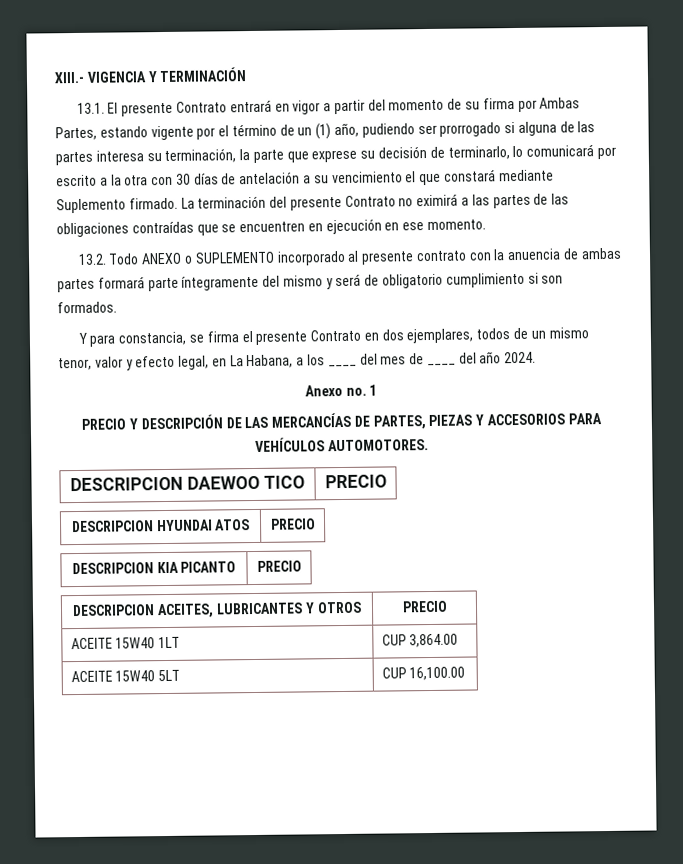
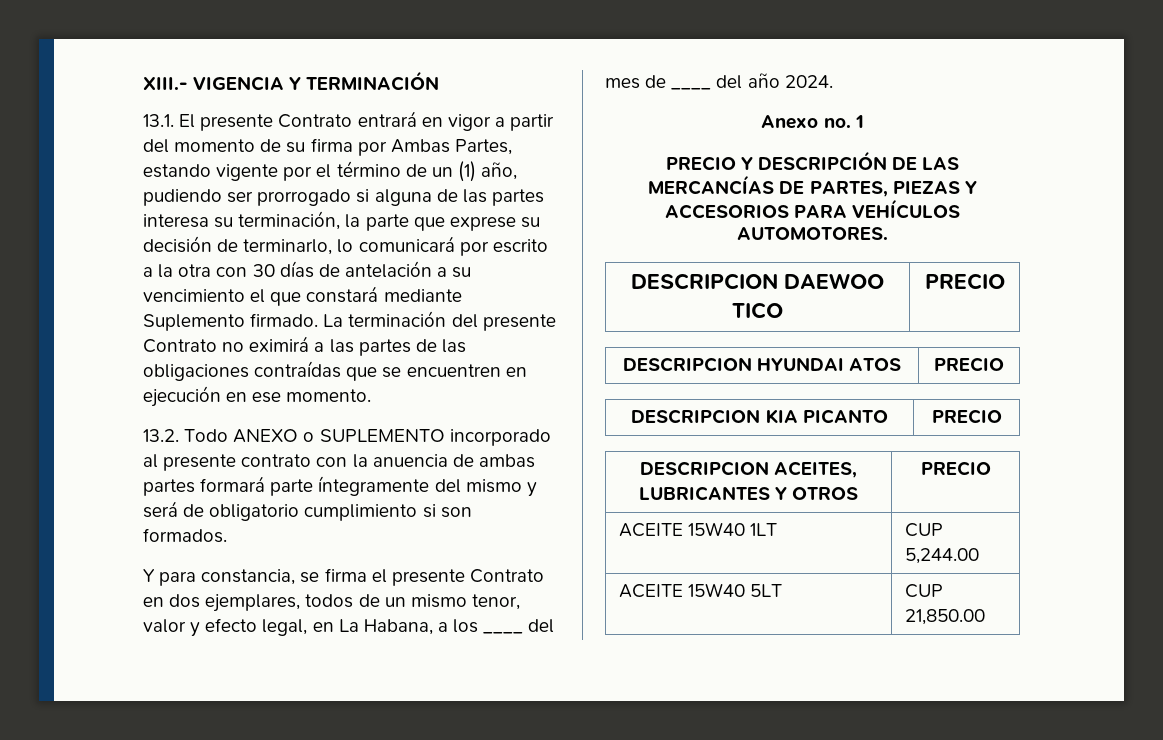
- ACEITE 15W40 1LT | CUP 3,864.00
+ ACEITE 15W40 1LT | CUP 5,244.00
- ACEITE 15W40 5LT | CUP 16,100.00
+ ACEITE 15W40 5LT | CUP 21,850.00

